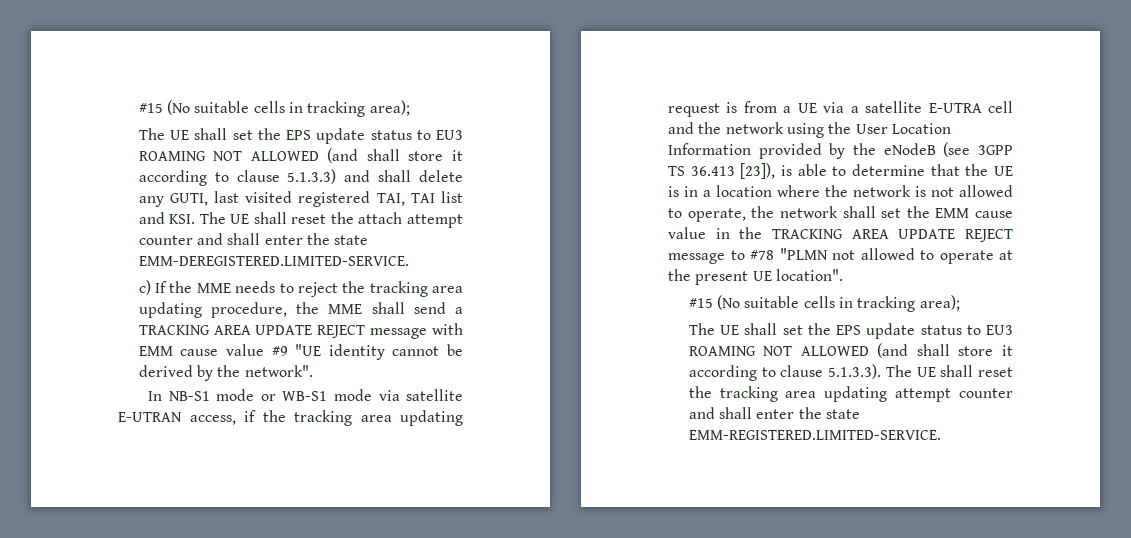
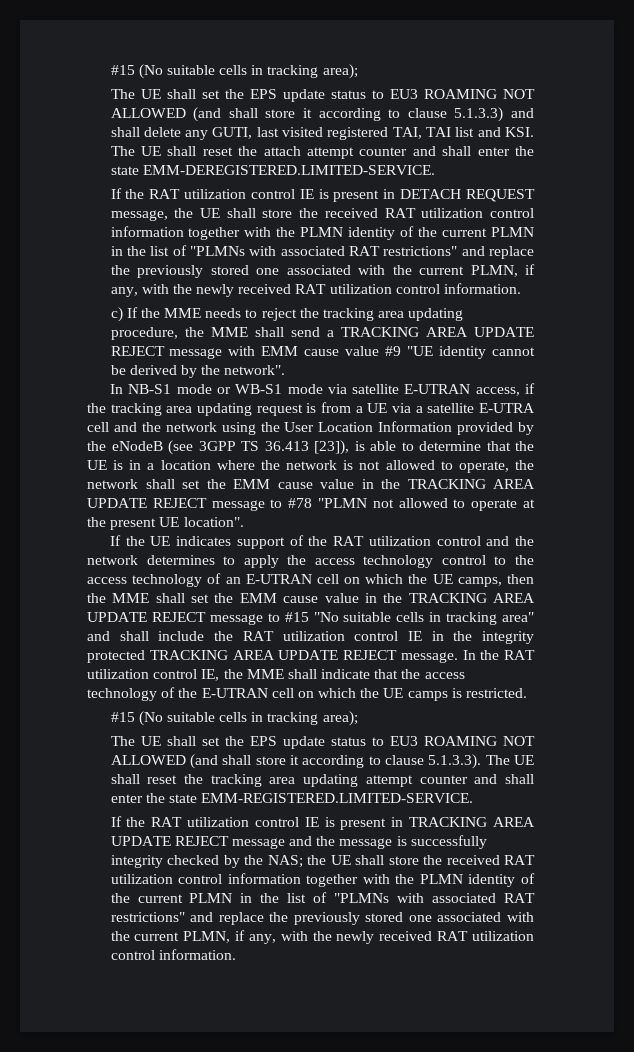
+ If the RAT utilization control IE is present in DETACH REQUEST message, the UE shall store the received RAT utilization control information together with the PLMN identity of the current PLMN in the list of "PLMNs with associated RAT restrictions" and replace the previously stored one associated with the current PLMN, if any, with the newly received RAT utilization control information.
+ If the UE indicates support of the RAT utilization control and the network determines to apply the access technology control to the access technology of an E-UTRAN cell on which the UE camps, then the MME shall set the EMM cause value in the TRACKING AREA UPDATE REJECT message to #15 "No suitable cells in tracking area" and shall include the RAT utilization control IE in the integrity protected TRACKING AREA UPDATE REJECT message. In the RAT utilization control IE, the MME shall indicate that the access technology of the E-UTRAN cell on which the UE camps is restricted.
+ If the RAT utilization control IE is present in TRACKING AREA UPDATE REJECT message and the message is successfully integrity checked by the NAS; the UE shall store the received RAT utilization control information together with the PLMN identity of the current PLMN in the list of "PLMNs with associated RAT restrictions" and replace the previously stored one associated with the current PLMN, if any, with the newly received RAT utilization control information.

